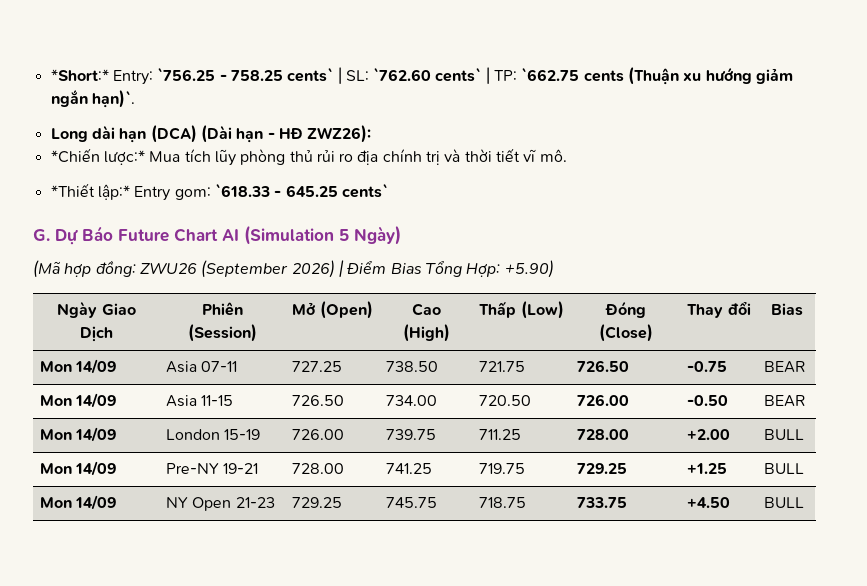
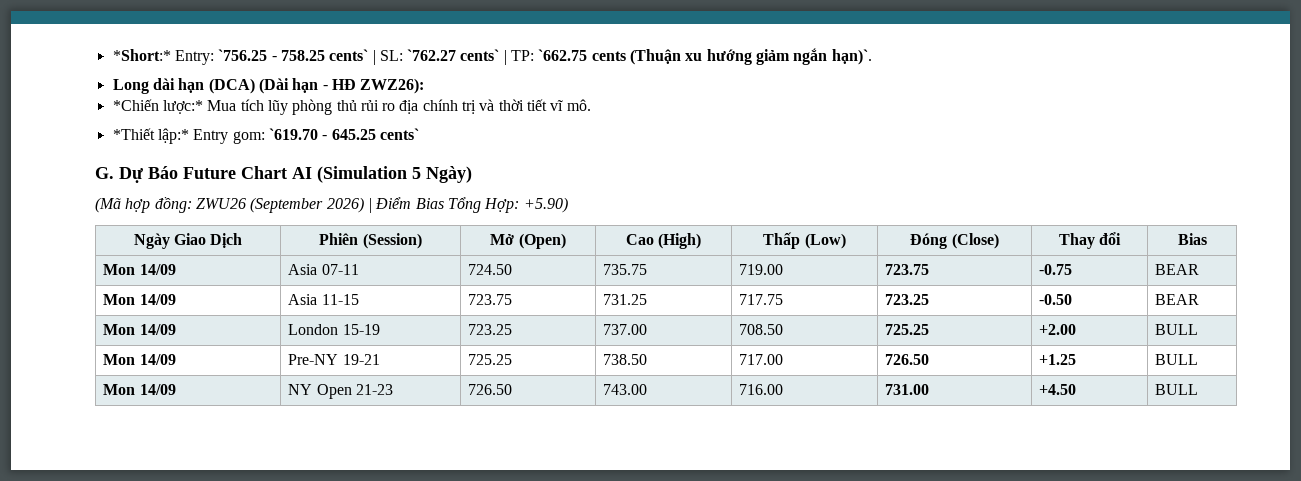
- *Short:* Entry: `756.25 - 758.25 cents` | SL: `762.60 cents` | TP: `662.75 cents (Thuận xu hướng giảm ngắn hạn)`.
+ *Short:* Entry: `756.25 - 758.25 cents` | SL: `762.27 cents` | TP: `662.75 cents (Thuận xu hướng giảm ngắn hạn)`.
- *Thiết lập:* Entry gom: `618.33 - 645.25 cents`
+ *Thiết lập:* Entry gom: `619.70 - 645.25 cents`
- Mon 14/09 | Asia 07-11 | 727.25 | 738.50 | 721.75 | 726.50 | -0.75 | BEAR
+ Mon 14/09 | Asia 07-11 | 724.50 | 735.75 | 719.00 | 723.75 | -0.75 | BEAR
- Mon 14/09 | Asia 11-15 | 726.50 | 734.00 | 720.50 | 726.00 | -0.50 | BEAR
+ Mon 14/09 | Asia 11-15 | 723.75 | 731.25 | 717.75 | 723.25 | -0.50 | BEAR
- Mon 14/09 | London 15-19 | 726.00 | 739.75 | 711.25 | 728.00 | +2.00 | BULL
+ Mon 14/09 | London 15-19 | 723.25 | 737.00 | 708.50 | 725.25 | +2.00 | BULL
- Mon 14/09 | Pre-NY 19-21 | 728.00 | 741.25 | 719.75 | 729.25 | +1.25 | BULL
+ Mon 14/09 | Pre-NY 19-21 | 725.25 | 738.50 | 717.00 | 726.50 | +1.25 | BULL
- Mon 14/09 | NY Open 21-23 | 729.25 | 745.75 | 718.75 | 733.75 | +4.50 | BULL
+ Mon 14/09 | NY Open 21-23 | 726.50 | 743.00 | 716.00 | 731.00 | +4.50 | BULL

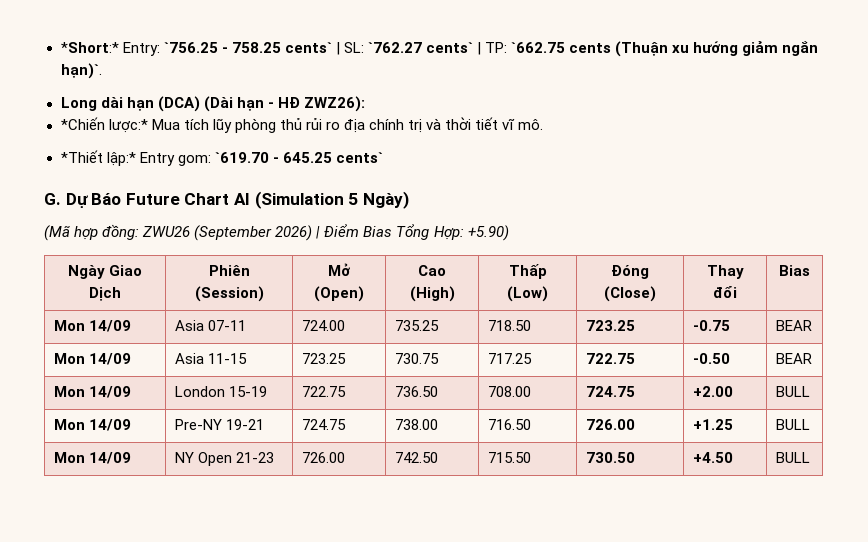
- Mon 14/09 | Asia 07-11 | 724.50 | 735.75 | 719.00 | 723.75 | -0.75 | BEAR
+ Mon 14/09 | Asia 07-11 | 724.00 | 735.25 | 718.50 | 723.25 | -0.75 | BEAR
- Mon 14/09 | Asia 11-15 | 723.75 | 731.25 | 717.75 | 723.25 | -0.50 | BEAR
+ Mon 14/09 | Asia 11-15 | 723.25 | 730.75 | 717.25 | 722.75 | -0.50 | BEAR
- Mon 14/09 | London 15-19 | 723.25 | 737.00 | 708.50 | 725.25 | +2.00 | BULL
+ Mon 14/09 | London 15-19 | 722.75 | 736.50 | 708.00 | 724.75 | +2.00 | BULL
- Mon 14/09 | Pre-NY 19-21 | 725.25 | 738.50 | 717.00 | 726.50 | +1.25 | BULL
+ Mon 14/09 | Pre-NY 19-21 | 724.75 | 738.00 | 716.50 | 726.00 | +1.25 | BULL
- Mon 14/09 | NY Open 21-23 | 726.50 | 743.00 | 716.00 | 731.00 | +4.50 | BULL
+ Mon 14/09 | NY Open 21-23 | 726.00 | 742.50 | 715.50 | 730.50 | +4.50 | BULL

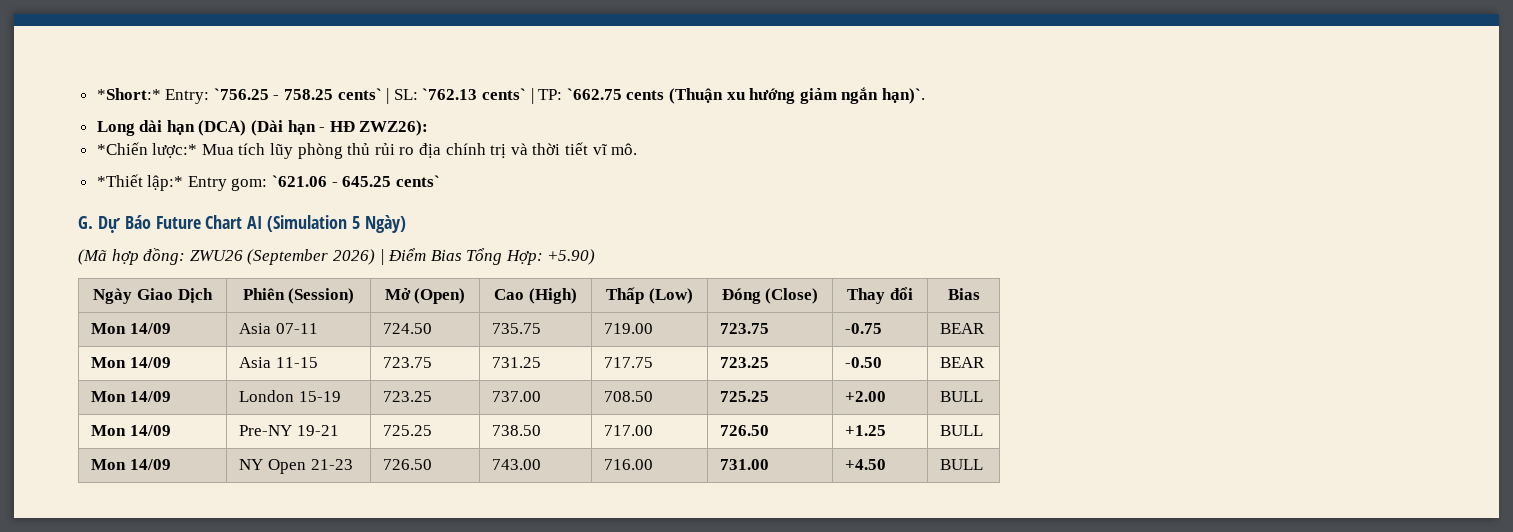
- *Short:* Entry: `756.25 - 758.25 cents` | SL: `762.27 cents` | TP: `662.75 cents (Thuận xu hướng giảm ngắn hạn)`.
+ *Short:* Entry: `756.25 - 758.25 cents` | SL: `762.13 cents` | TP: `662.75 cents (Thuận xu hướng giảm ngắn hạn)`.
- *Thiết lập:* Entry gom: `619.70 - 645.25 cents`
+ *Thiết lập:* Entry gom: `621.06 - 645.25 cents`
- Mon 14/09 | Asia 07-11 | 724.00 | 735.25 | 718.50 | 723.25 | -0.75 | BEAR
+ Mon 14/09 | Asia 07-11 | 724.50 | 735.75 | 719.00 | 723.75 | -0.75 | BEAR
- Mon 14/09 | Asia 11-15 | 723.25 | 730.75 | 717.25 | 722.75 | -0.50 | BEAR
+ Mon 14/09 | Asia 11-15 | 723.75 | 731.25 | 717.75 | 723.25 | -0.50 | BEAR
- Mon 14/09 | London 15-19 | 722.75 | 736.50 | 708.00 | 724.75 | +2.00 | BULL
+ Mon 14/09 | London 15-19 | 723.25 | 737.00 | 708.50 | 725.25 | +2.00 | BULL
- Mon 14/09 | Pre-NY 19-21 | 724.75 | 738.00 | 716.50 | 726.00 | +1.25 | BULL
+ Mon 14/09 | Pre-NY 19-21 | 725.25 | 738.50 | 717.00 | 726.50 | +1.25 | BULL
- Mon 14/09 | NY Open 21-23 | 726.00 | 742.50 | 715.50 | 730.50 | +4.50 | BULL
+ Mon 14/09 | NY Open 21-23 | 726.50 | 743.00 | 716.00 | 731.00 | +4.50 | BULL

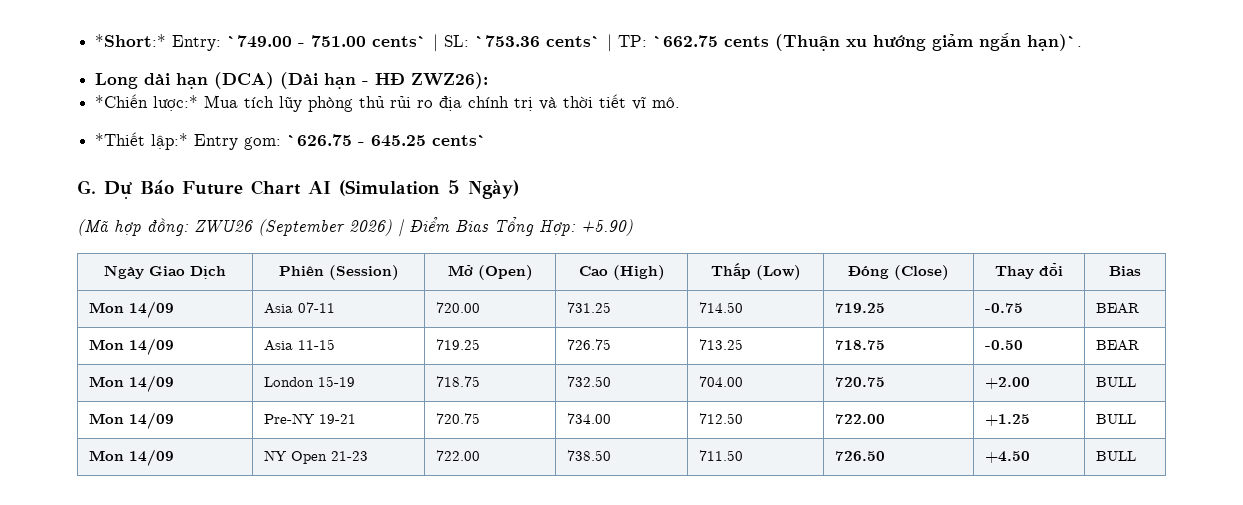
- *Short:* Entry: `756.25 - 758.25 cents` | SL: `762.13 cents` | TP: `662.75 cents (Thuận xu hướng giảm ngắn hạn)`.
+ *Short:* Entry: `749.00 - 751.00 cents` | SL: `753.36 cents` | TP: `662.75 cents (Thuận xu hướng giảm ngắn hạn)`.
- *Thiết lập:* Entry gom: `621.06 - 645.25 cents`
+ *Thiết lập:* Entry gom: `626.75 - 645.25 cents`
- Mon 14/09 | Asia 07-11 | 724.50 | 735.75 | 719.00 | 723.75 | -0.75 | BEAR
+ Mon 14/09 | Asia 07-11 | 720.00 | 731.25 | 714.50 | 719.25 | -0.75 | BEAR
- Mon 14/09 | Asia 11-15 | 723.75 | 731.25 | 717.75 | 723.25 | -0.50 | BEAR
+ Mon 14/09 | Asia 11-15 | 719.25 | 726.75 | 713.25 | 718.75 | -0.50 | BEAR
- Mon 14/09 | London 15-19 | 723.25 | 737.00 | 708.50 | 725.25 | +2.00 | BULL
+ Mon 14/09 | London 15-19 | 718.75 | 732.50 | 704.00 | 720.75 | +2.00 | BULL
- Mon 14/09 | Pre-NY 19-21 | 725.25 | 738.50 | 717.00 | 726.50 | +1.25 | BULL
+ Mon 14/09 | Pre-NY 19-21 | 720.75 | 734.00 | 712.50 | 722.00 | +1.25 | BULL
- Mon 14/09 | NY Open 21-23 | 726.50 | 743.00 | 716.00 | 731.00 | +4.50 | BULL
+ Mon 14/09 | NY Open 21-23 | 722.00 | 738.50 | 711.50 | 726.50 | +4.50 | BULL

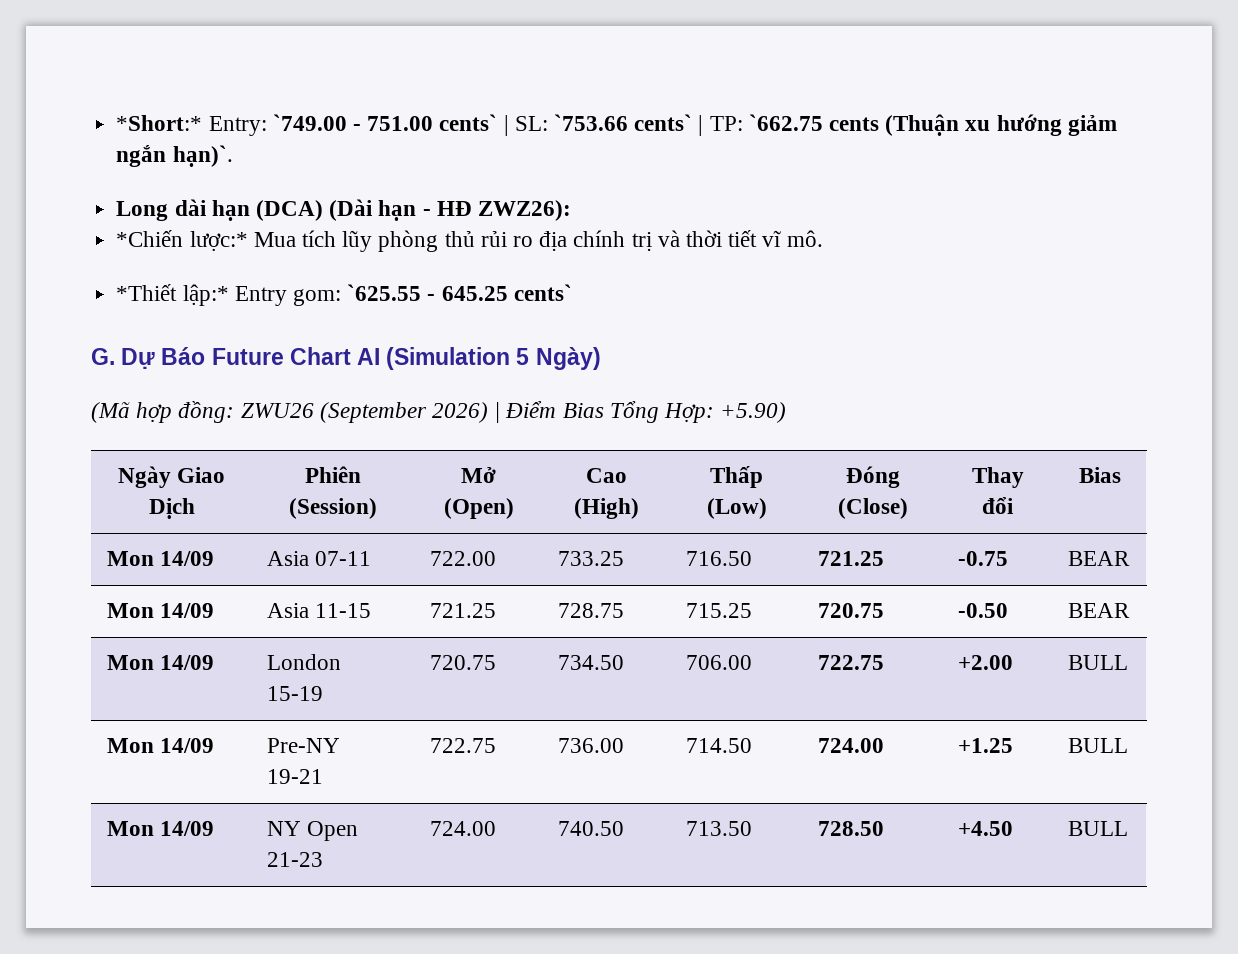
- *Short:* Entry: `749.00 - 751.00 cents` | SL: `753.36 cents` | TP: `662.75 cents (Thuận xu hướng giảm ngắn hạn)`.
+ *Short:* Entry: `749.00 - 751.00 cents` | SL: `753.66 cents` | TP: `662.75 cents (Thuận xu hướng giảm ngắn hạn)`.
- *Thiết lập:* Entry gom: `626.75 - 645.25 cents`
+ *Thiết lập:* Entry gom: `625.55 - 645.25 cents`
- Mon 14/09 | Asia 07-11 | 720.00 | 731.25 | 714.50 | 719.25 | -0.75 | BEAR
+ Mon 14/09 | Asia 07-11 | 722.00 | 733.25 | 716.50 | 721.25 | -0.75 | BEAR
- Mon 14/09 | Asia 11-15 | 719.25 | 726.75 | 713.25 | 718.75 | -0.50 | BEAR
+ Mon 14/09 | Asia 11-15 | 721.25 | 728.75 | 715.25 | 720.75 | -0.50 | BEAR
- Mon 14/09 | London 15-19 | 718.75 | 732.50 | 704.00 | 720.75 | +2.00 | BULL
+ Mon 14/09 | London 15-19 | 720.75 | 734.50 | 706.00 | 722.75 | +2.00 | BULL
- Mon 14/09 | Pre-NY 19-21 | 720.75 | 734.00 | 712.50 | 722.00 | +1.25 | BULL
+ Mon 14/09 | Pre-NY 19-21 | 722.75 | 736.00 | 714.50 | 724.00 | +1.25 | BULL
- Mon 14/09 | NY Open 21-23 | 722.00 | 738.50 | 711.50 | 726.50 | +4.50 | BULL
+ Mon 14/09 | NY Open 21-23 | 724.00 | 740.50 | 713.50 | 728.50 | +4.50 | BULL

